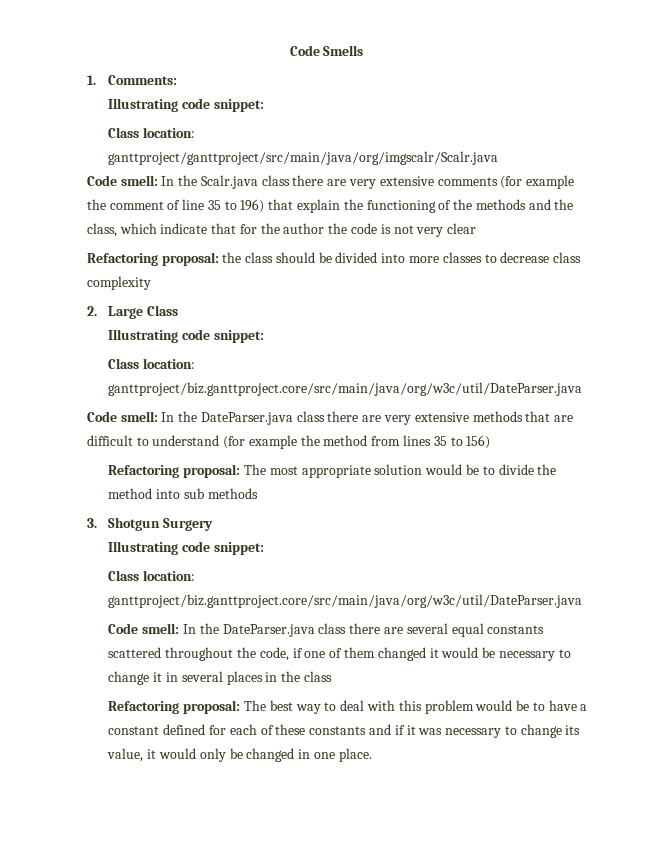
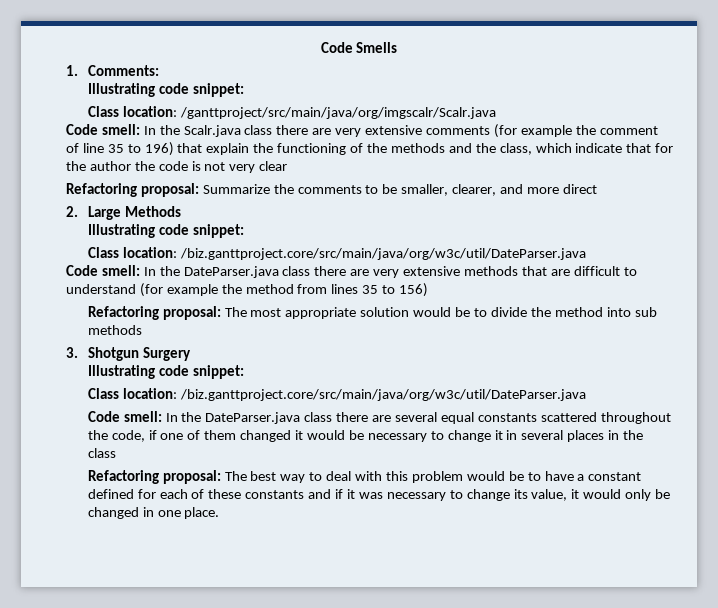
- Class location: ganttproject/ganttproject/src/main/java/org/imgscalr/Scalr.java
+ Class location: /ganttproject/src/main/java/org/imgscalr/Scalr.java
- Refactoring proposal: the class should be divided into more classes to decrease class complexity
+ Refactoring proposal: Summarize the comments to be smaller, clearer, and more direct
- 2. Large Class
+ 2. Large Methods
  Illustrating code snippet:
- Class location: ganttproject/biz.ganttproject.core/src/main/java/org/w3c/util/DateParser.java
+ Class location: /biz.ganttproject.core/src/main/java/org/w3c/util/DateParser.java
  3. Shotgun Surgery
  Illustrating code snippet:
- Class location: ganttproject/biz.ganttproject.core/src/main/java/org/w3c/util/DateParser.java
+ Class location: /biz.ganttproject.core/src/main/java/org/w3c/util/DateParser.java

